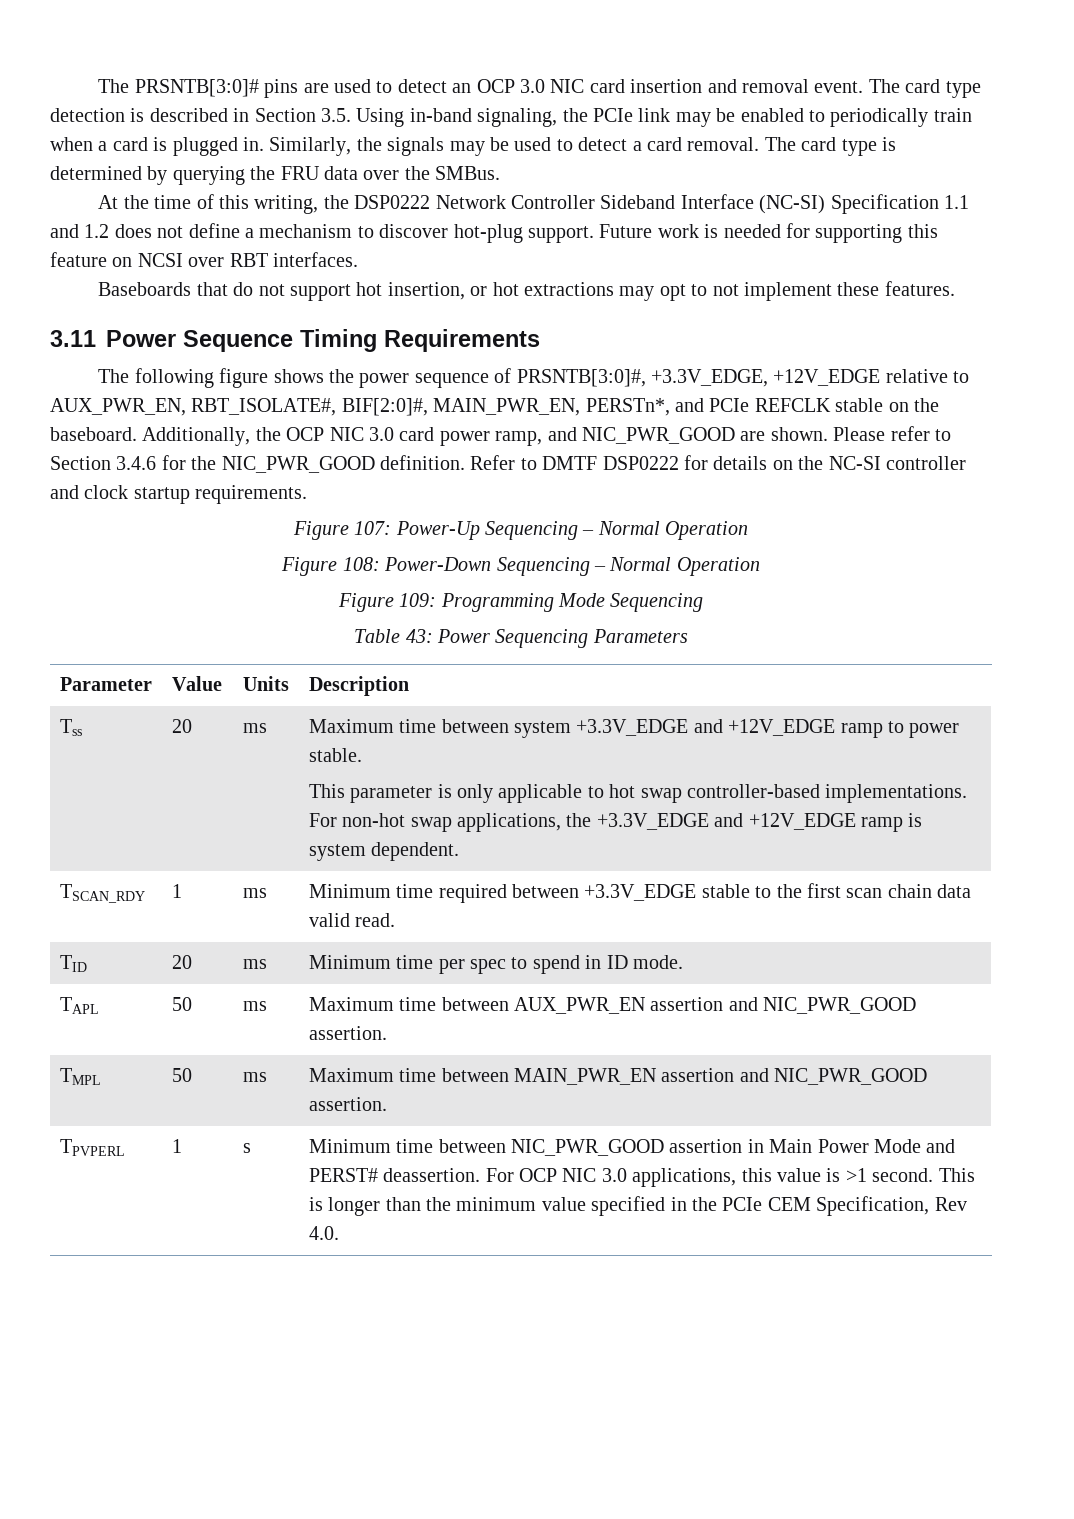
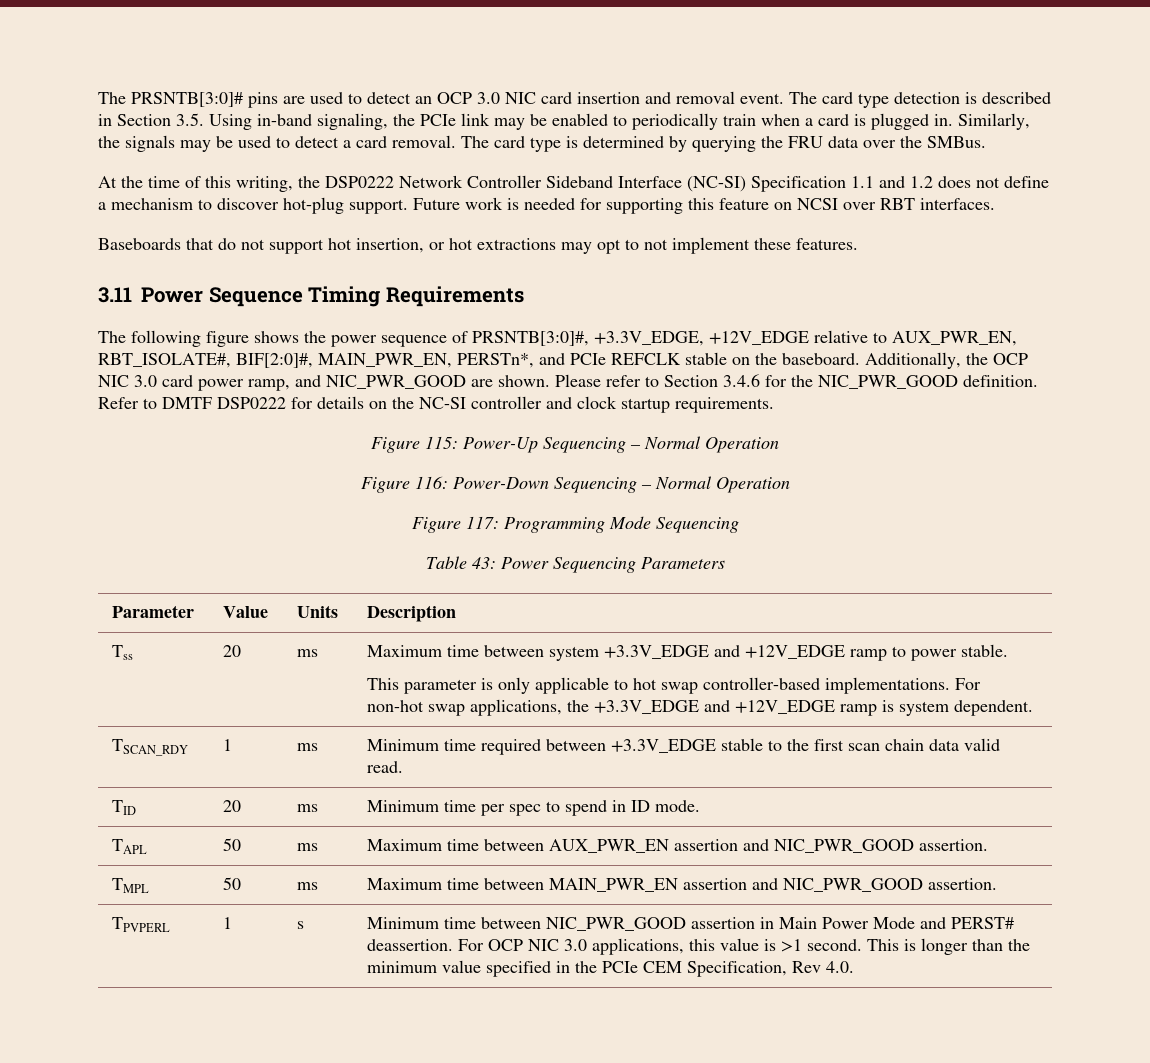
- Figure 107: Power-Up Sequencing – Normal Operation
+ Figure 115: Power-Up Sequencing – Normal Operation
- Figure 108: Power-Down Sequencing – Normal Operation
+ Figure 116: Power-Down Sequencing – Normal Operation
- Figure 109: Programming Mode Sequencing
+ Figure 117: Programming Mode Sequencing

